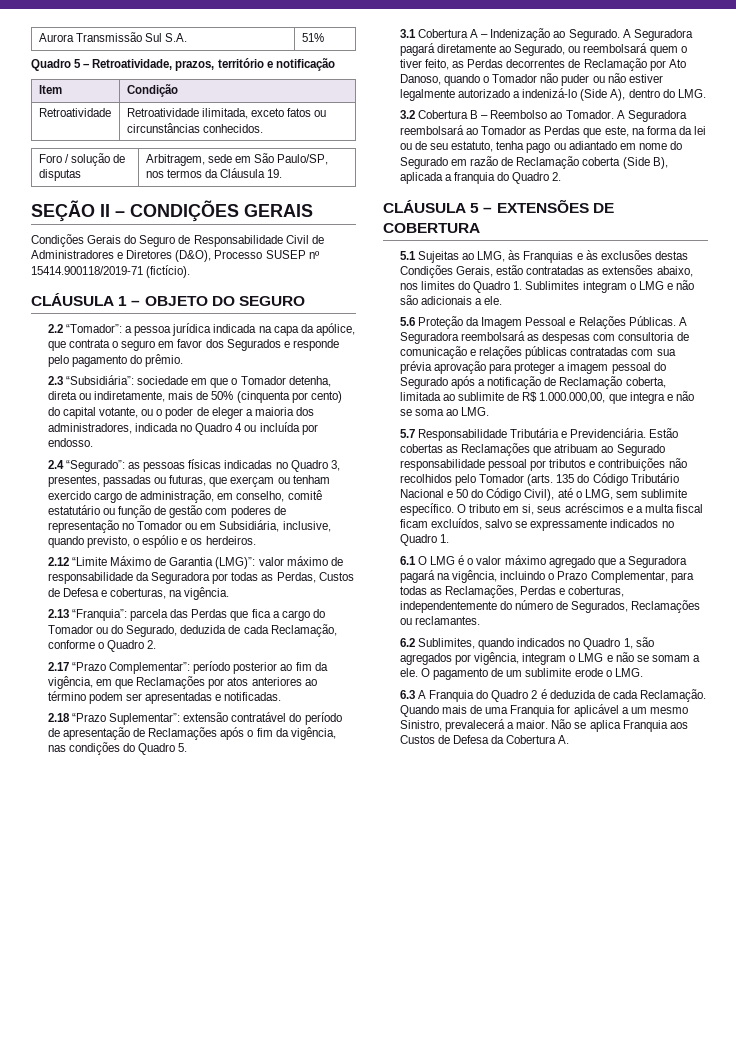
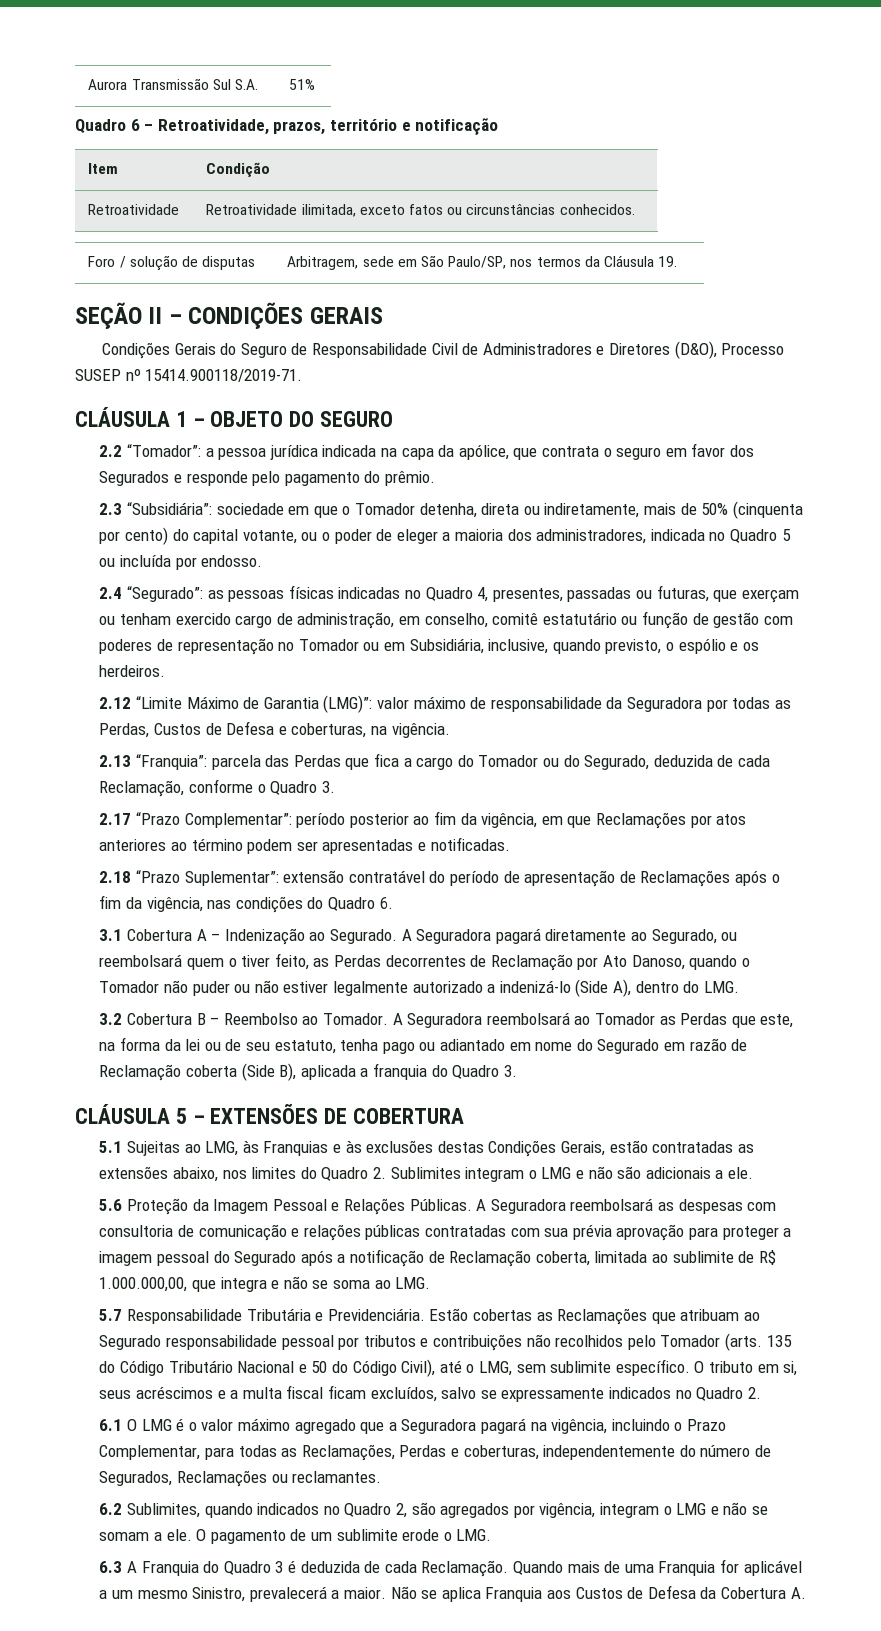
- Quadro 5 – Retroatividade, prazos, território e notificação
+ Quadro 6 – Retroatividade, prazos, território e notificação
- Condições Gerais do Seguro de Responsabilidade Civil de Administradores e Diretores (D&O), Processo SUSEP nº 15414.900118/2019-71 (fictício).
+ Condições Gerais do Seguro de Responsabilidade Civil de Administradores e Diretores (D&O), Processo SUSEP nº 15414.900118/2019-71.
- 2.3 “Subsidiária”: sociedade em que o Tomador detenha, direta ou indiretamente, mais de 50% (cinquenta por cento) do capital votante, ou o poder de eleger a maioria dos administradores, indicada no Quadro 4 ou incluída por endosso.
+ 2.3 “Subsidiária”: sociedade em que o Tomador detenha, direta ou indiretamente, mais de 50% (cinquenta por cento) do capital votante, ou o poder de eleger a maioria dos administradores, indicada no Quadro 5 ou incluída por endosso.
- 2.4 “Segurado”: as pessoas físicas indicadas no Quadro 3, presentes, passadas ou futuras, que exerçam ou tenham exercido cargo de administração, em conselho, comitê estatutário ou função de gestão com poderes de representação no Tomador ou em Subsidiária, inclusive, quando previsto, o espólio e os herdeiros.
+ 2.4 “Segurado”: as pessoas físicas indicadas no Quadro 4, presentes, passadas ou futuras, que exerçam ou tenham exercido cargo de administração, em conselho, comitê estatutário ou função de gestão com poderes de representação no Tomador ou em Subsidiária, inclusive, quando previsto, o espólio e os herdeiros.
- 2.13 “Franquia”: parcela das Perdas que fica a cargo do Tomador ou do Segurado, deduzida de cada Reclamação, conforme o Quadro 2.
+ 2.13 “Franquia”: parcela das Perdas que fica a cargo do Tomador ou do Segurado, deduzida de cada Reclamação, conforme o Quadro 3.
- 2.18 “Prazo Suplementar”: extensão contratável do período de apresentação de Reclamações após o fim da vigência, nas condições do Quadro 5.
+ 2.18 “Prazo Suplementar”: extensão contratável do período de apresentação de Reclamações após o fim da vigência, nas condições do Quadro 6.
- A Seguradora reembolsará ao Tomador as Perdas que este, na forma da lei ou de seu estatuto, tenha pago ou adiantado em nome do Segurado em razão de Reclamação coberta (Side B), aplicada a franquia do Quadro 2.
+ A Seguradora reembolsará ao Tomador as Perdas que este, na forma da lei ou de seu estatuto, tenha pago ou adiantado em nome do Segurado em razão de Reclamação coberta (Side B), aplicada a franquia do Quadro 3.
- 5.1 Sujeitas ao LMG, às Franquias e às exclusões destas Condições Gerais, estão contratadas as extensões abaixo, nos limites do Quadro 1. Sublimites integram o LMG e não são adicionais a ele.
+ 5.1 Sujeitas ao LMG, às Franquias e às exclusões destas Condições Gerais, estão contratadas as extensões abaixo, nos limites do Quadro 2. Sublimites integram o LMG e não são adicionais a ele.
- O tributo em si, seus acréscimos e a multa fiscal ficam excluídos, salvo se expressamente indicados no Quadro 1.
+ O tributo em si, seus acréscimos e a multa fiscal ficam excluídos, salvo se expressamente indicados no Quadro 2.
- 6.2 Sublimites, quando indicados no Quadro 1, são agregados por vigência, integram o LMG e não se somam a ele.
+ 6.2 Sublimites, quando indicados no Quadro 2, são agregados por vigência, integram o LMG e não se somam a ele.
- 6.3 A Franquia do Quadro 2 é deduzida de cada Reclamação.
+ 6.3 A Franquia do Quadro 3 é deduzida de cada Reclamação.

